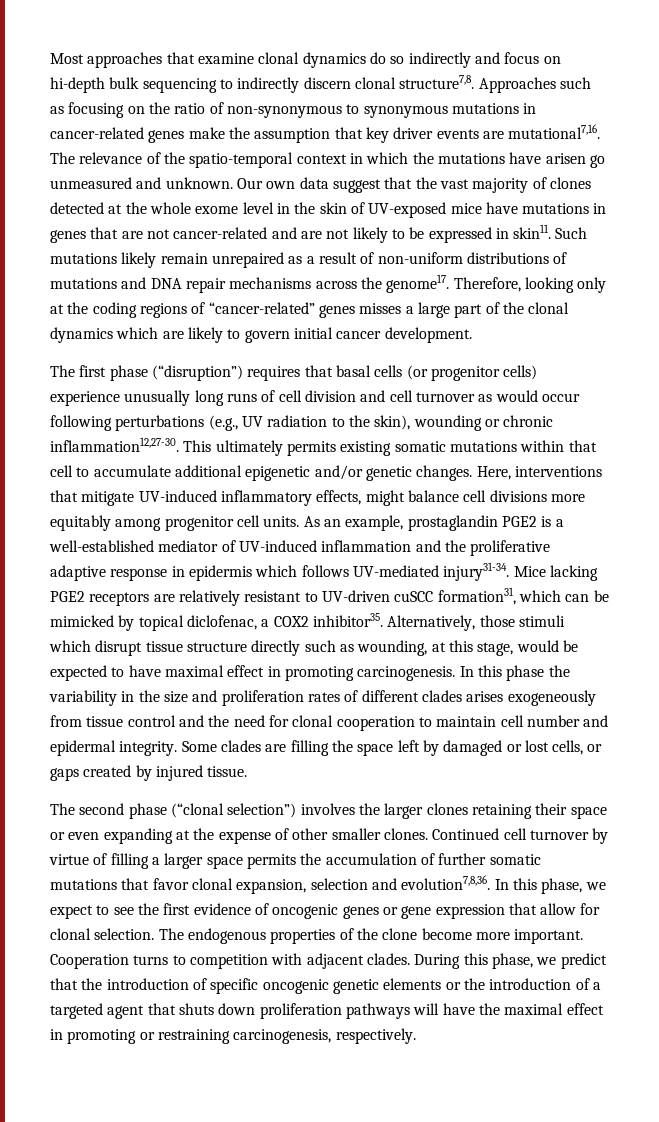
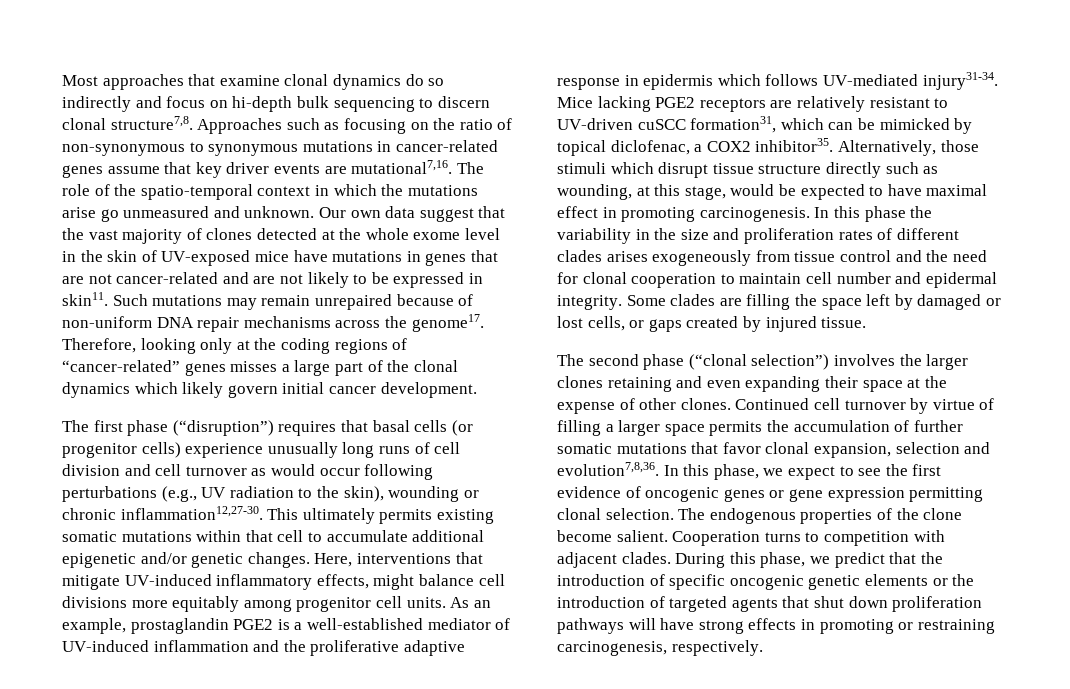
- Most approaches that examine clonal dynamics do so indirectly and focus on hi-depth bulk sequencing to indirectly discern clonal structure7,8.
+ Most approaches that examine clonal dynamics do so indirectly and focus on hi-depth bulk sequencing to discern clonal structure7,8.
- Approaches such as focusing on the ratio of non-synonymous to synonymous mutations in cancer-related genes make the assumption that key driver events are mutational7,16.
+ Approaches such as focusing on the ratio of non-synonymous to synonymous mutations in cancer-related genes assume that key driver events are mutational7,16.
- The relevance of the spatio-temporal context in which the mutations have arisen go unmeasured and unknown.
+ The role of the spatio-temporal context in which the mutations arise go unmeasured and unknown.
- Such mutations likely remain unrepaired as a result of non-uniform distributions of mutations and DNA repair mechanisms across the genome17.
+ Such mutations may remain unrepaired because of non-uniform DNA repair mechanisms across the genome17.
- Therefore, looking only at the coding regions of “cancer-related” genes misses a large part of the clonal dynamics which are likely to govern initial cancer development.
+ Therefore, looking only at the coding regions of “cancer-related” genes misses a large part of the clonal dynamics which likely govern initial cancer development.
- The second phase (“clonal selection”) involves the larger clones retaining their space or even expanding at the expense of other smaller clones.
+ The second phase (“clonal selection”) involves the larger clones retaining and even expanding their space at the expense of other clones.
- In this phase, we expect to see the first evidence of oncogenic genes or gene expression that allow for clonal selection.
+ In this phase, we expect to see the first evidence of oncogenic genes or gene expression permitting clonal selection.
- The endogenous properties of the clone become more important.
+ The endogenous properties of the clone become salient.
- During this phase, we predict that the introduction of specific oncogenic genetic elements or the introduction of a targeted agent that shuts down proliferation pathways will have the maximal effect in promoting or restraining carcinogenesis, respectively.
+ During this phase, we predict that the introduction of specific oncogenic genetic elements or the introduction of targeted agents that shut down proliferation pathways will have strong effects in promoting or restraining carcinogenesis, respectively.

